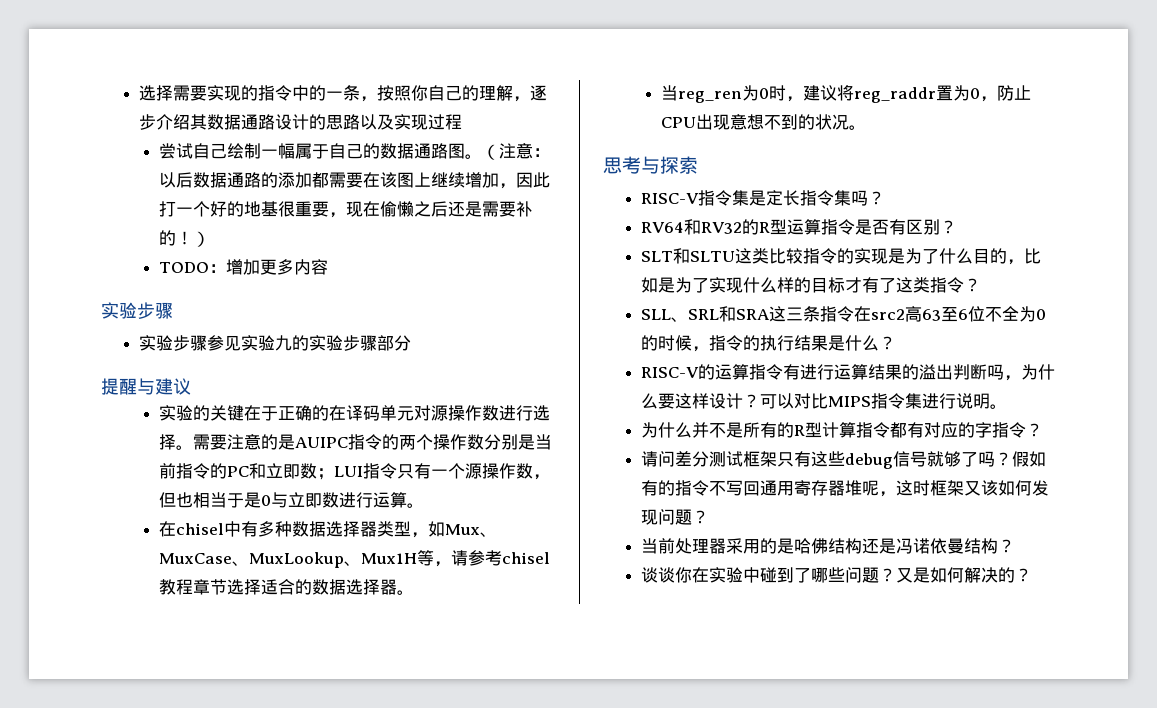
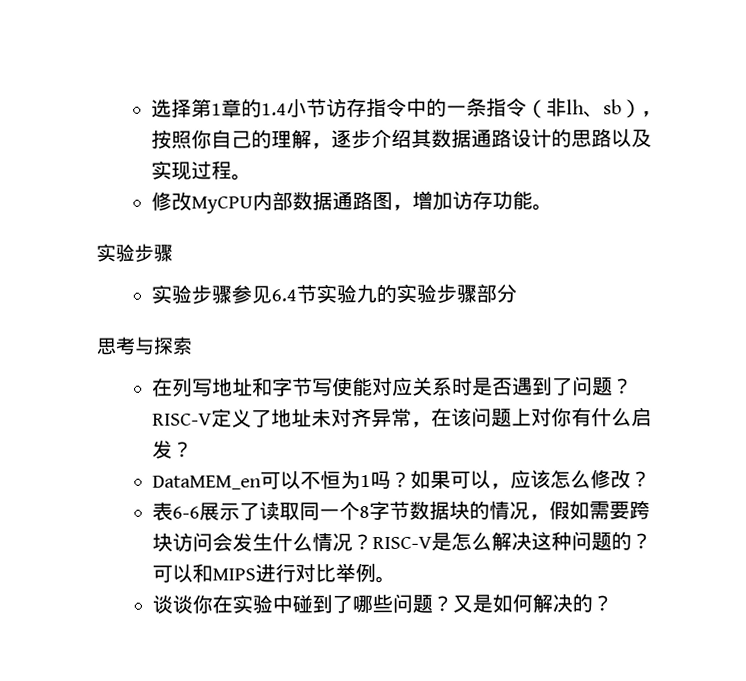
- 选择需要实现的指令中的一条，按照你自己的理解，逐步介绍其数据通路设计的思路以及实现过程
- 尝试自己绘制一幅属于自己的数据通路图。（注意：以后数据通路的添加都需要在该图上继续增加，因此打一个好的地基很重要，现在偷懒之后还是需要补的！）
- TODO：增加更多内容
+ 选择第1章的1.4小节访存指令中的一条指令（非lh、sb），按照你自己的理解，逐步介绍其数据通路设计的思路以及实现过程。
+ 修改MyCPU内部数据通路图，增加访存功能。
- 实验步骤参见实验九的实验步骤部分
+ 实验步骤参见6.4节实验九的实验步骤部分
- 提醒与建议
- 实验的关键在于正确的在译码单元对源操作数进行选择。需要注意的是AUIPC指令的两个操作数分别是当前指令的PC和立即数；LUI指令只有一个源操作数，但也相当于是0与立即数进行运算。
- 在chisel中有多种数据选择器类型，如Mux、MuxCase、MuxLookup、Mux1H等，请参考chisel教程章节选择适合的数据选择器。
- 当reg_ren为0时，建议将reg_raddr置为0，防止CPU出现意想不到的状况。
  思考与探索
- RISC-V指令集是定长指令集吗？
- RV64和RV32的R型运算指令是否有区别？
- SLT和SLTU这类比较指令的实现是为了什么目的，比如是为了实现什么样的目标才有了这类指令？
- SLL、SRL和SRA这三条指令在src2高63至6位不全为0的时候，指令的执行结果是什么？
- RISC-V的运算指令有进行运算结果的溢出判断吗，为什么要这样设计？可以对比MIPS指令集进行说明。
- 为什么并不是所有的R型计算指令都有对应的字指令？
- 请问差分测试框架只有这些debug信号就够了吗？假如有的指令不写回通用寄存器堆呢，这时框架又该如何发现问题？
- 当前处理器采用的是哈佛结构还是冯诺依曼结构？
+ 在列写地址和字节写使能对应关系时是否遇到了问题？RISC-V定义了地址未对齐异常，在该问题上对你有什么启发？
+ DataMEM_en可以不恒为1吗？如果可以，应该怎么修改？
+ 表6-6展示了读取同一个8字节数据块的情况，假如需要跨块访问会发生什么情况？RISC-V是怎么解决这种问题的？可以和MIPS进行对比举例。

